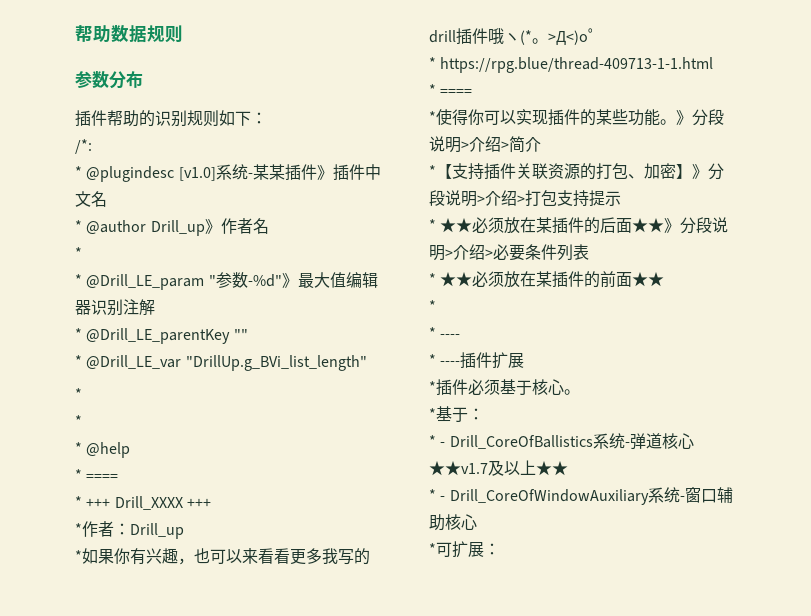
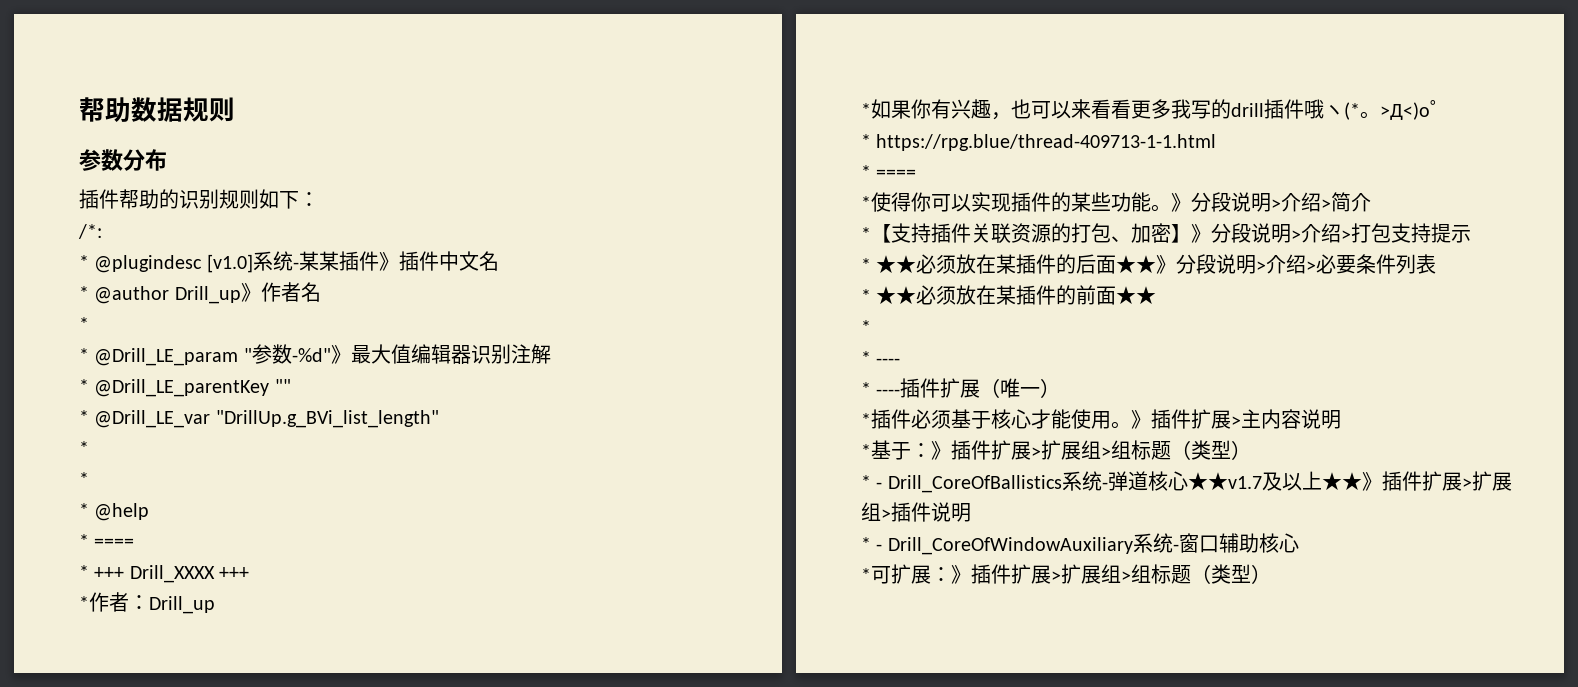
- * ----插件扩展
+ * ----插件扩展（唯一）
- *插件必须基于核心。
- *基于：
+ *插件必须基于核心才能使用。》插件扩展>主内容说明
+ *基于：》插件扩展>扩展组>组标题（类型）
- * - Drill_CoreOfBallistics系统-弹道核心★★v1.7及以上★★
+ * - Drill_CoreOfBallistics系统-弹道核心★★v1.7及以上★★》插件扩展>扩展组>插件说明
- *可扩展：
+ *可扩展：》插件扩展>扩展组>组标题（类型）

